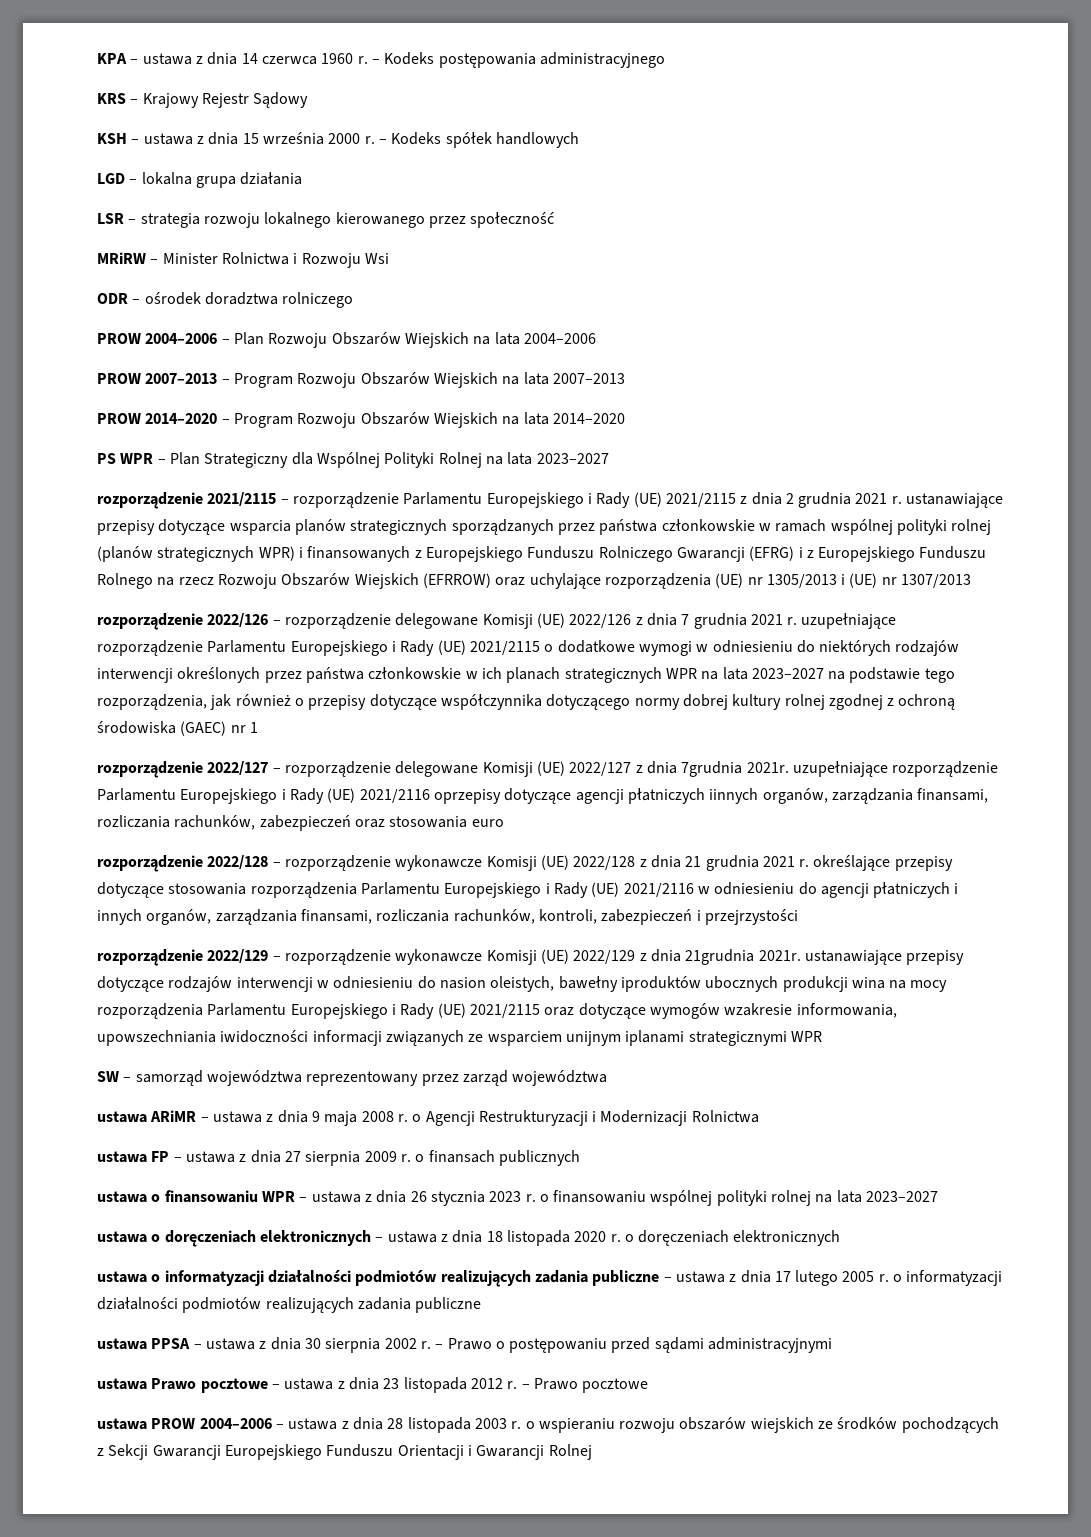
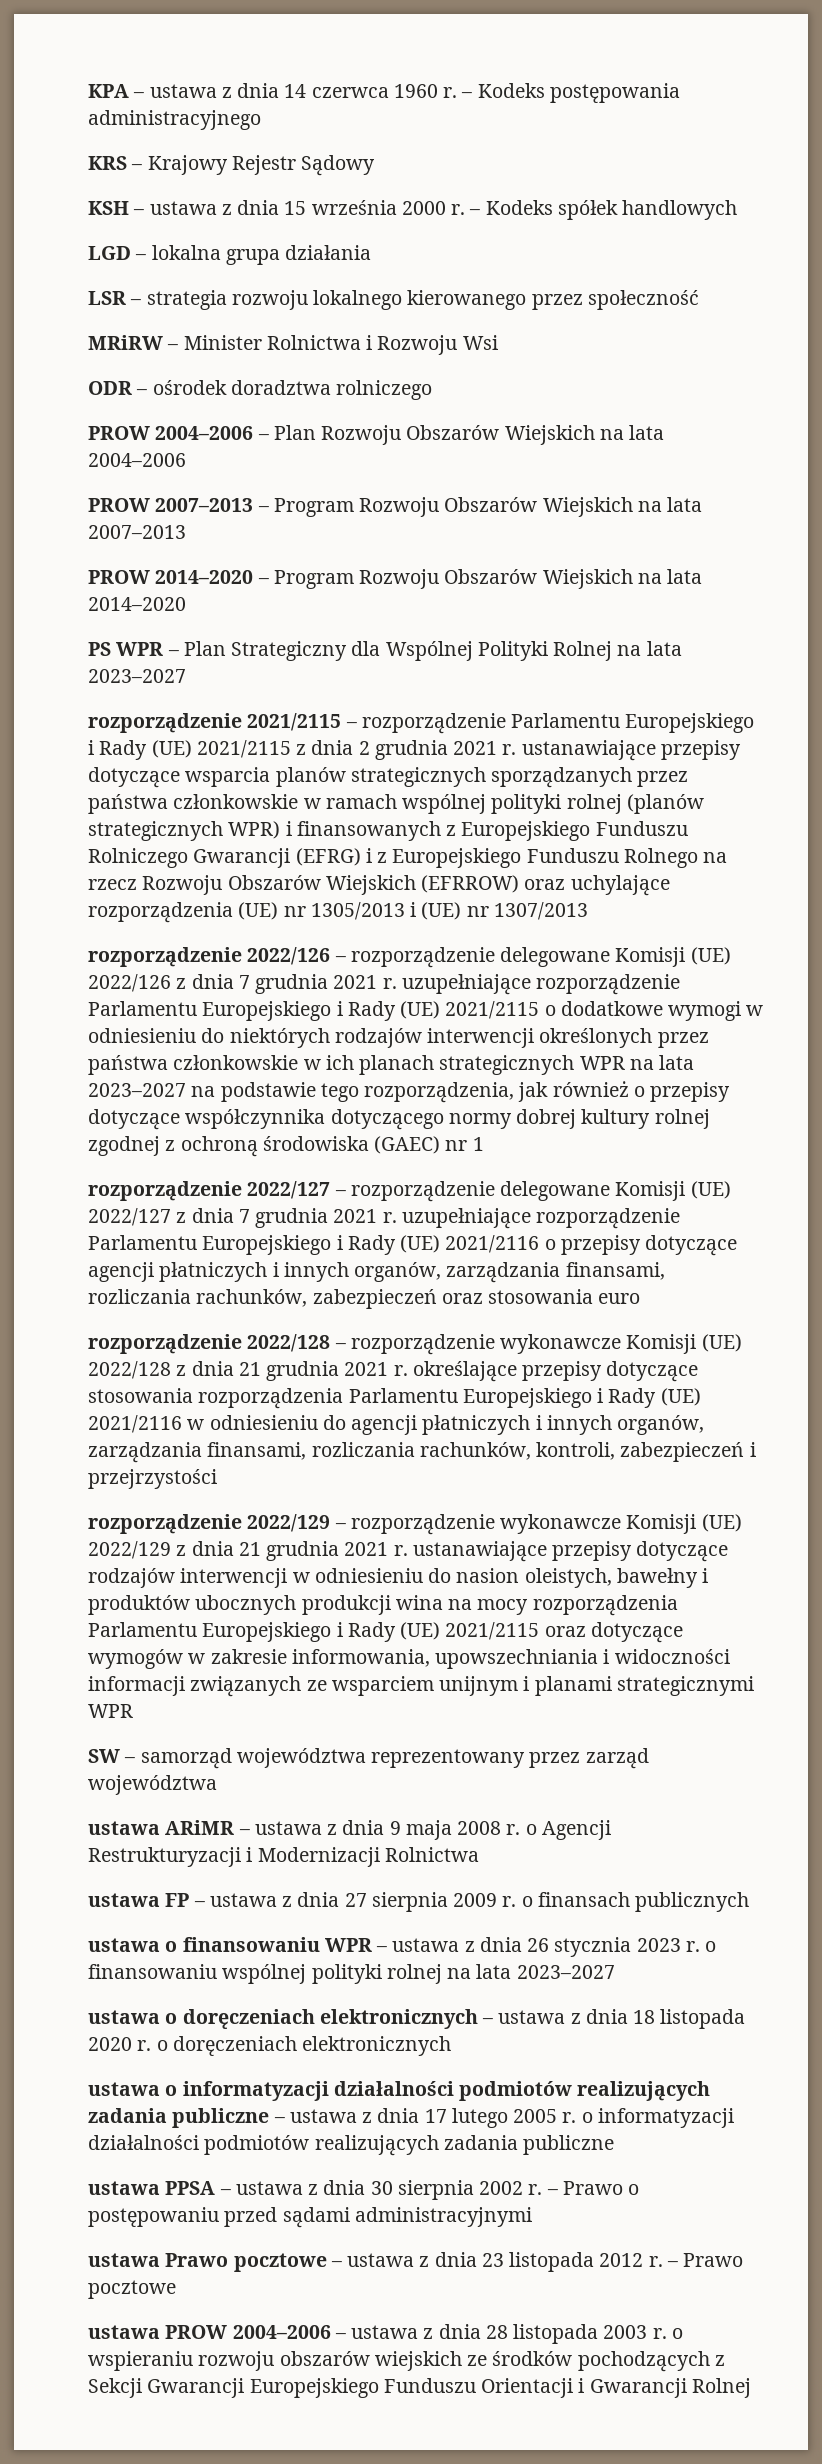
- rozporządzenie 2022/127 – rozporządzenie delegowane Komisji (UE) 2022/127 z dnia 7grudnia 2021r. uzupełniające rozporządzenie Parlamentu Europejskiego i Rady (UE) 2021/2116 oprzepisy dotyczące agencji płatniczych iinnych organów, zarządzania finansami, rozliczania rachunków, zabezpieczeń oraz stosowania euro
+ rozporządzenie 2022/127 – rozporządzenie delegowane Komisji (UE) 2022/127 z dnia 7 grudnia 2021 r. uzupełniające rozporządzenie Parlamentu Europejskiego i Rady (UE) 2021/2116 o przepisy dotyczące agencji płatniczych i innych organów, zarządzania finansami, rozliczania rachunków, zabezpieczeń oraz stosowania euro
- rozporządzenie 2022/129 – rozporządzenie wykonawcze Komisji (UE) 2022/129 z dnia 21grudnia 2021r. ustanawiające przepisy dotyczące rodzajów interwencji w odniesieniu do nasion oleistych, bawełny iproduktów ubocznych produkcji wina na mocy rozporządzenia Parlamentu Europejskiego i Rady (UE) 2021/2115 oraz dotyczące wymogów wzakresie informowania, upowszechniania iwidoczności informacji związanych ze wsparciem unijnym iplanami strategicznymi WPR
+ rozporządzenie 2022/129 – rozporządzenie wykonawcze Komisji (UE) 2022/129 z dnia 21 grudnia 2021 r. ustanawiające przepisy dotyczące rodzajów interwencji w odniesieniu do nasion oleistych, bawełny i produktów ubocznych produkcji wina na mocy rozporządzenia Parlamentu Europejskiego i Rady (UE) 2021/2115 oraz dotyczące wymogów w zakresie informowania, upowszechniania i widoczności informacji związanych ze wsparciem unijnym i planami strategicznymi WPR

